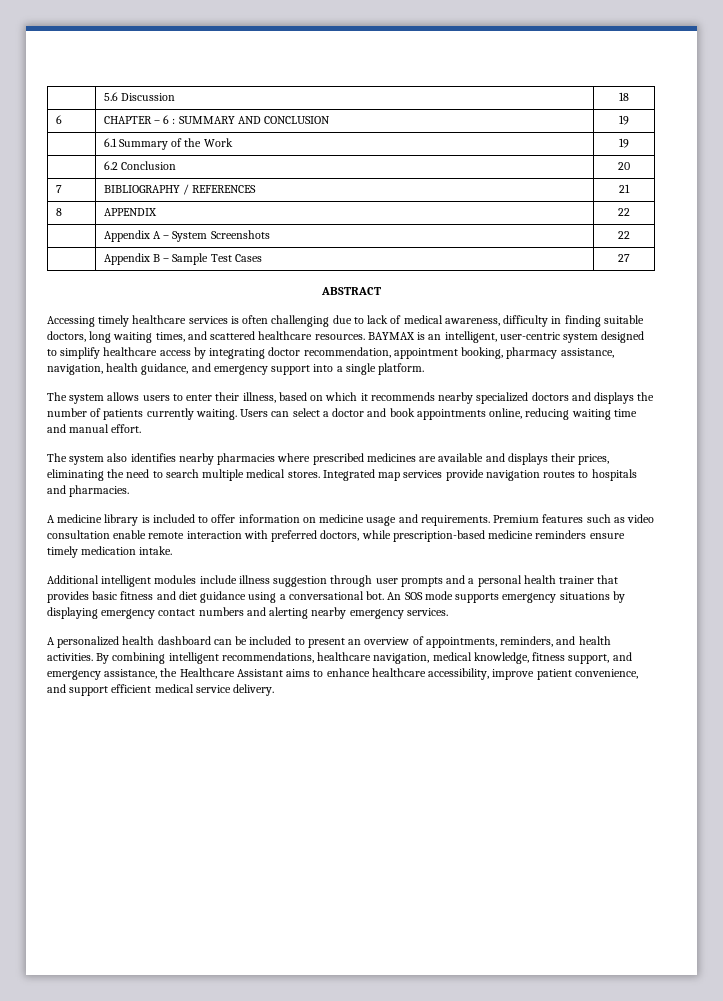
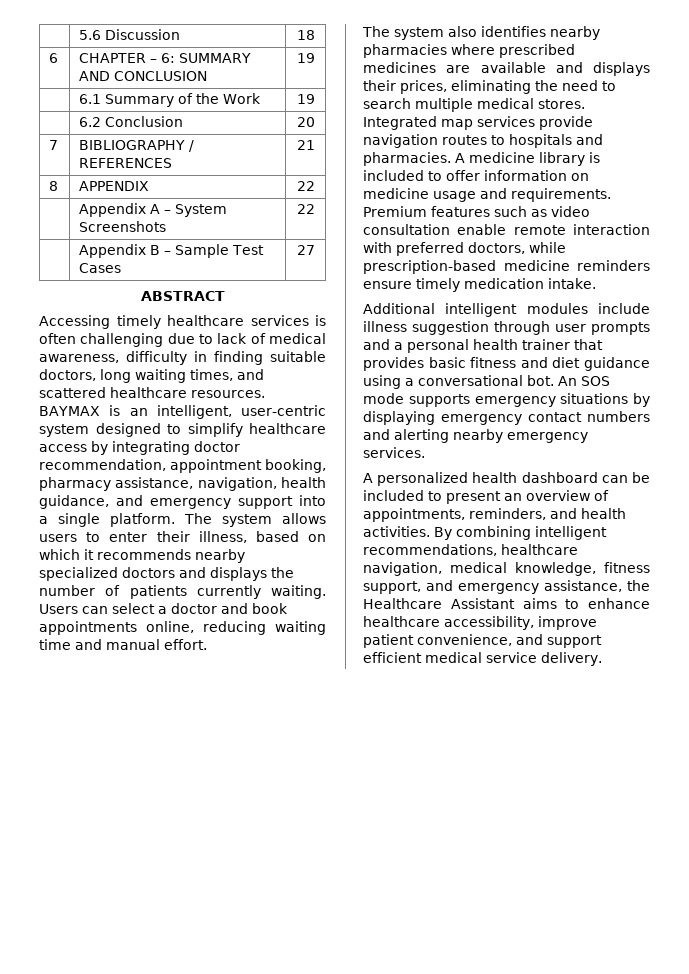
- 6 | CHAPTER – 6 : SUMMARY AND CONCLUSION | 19
+ 6 | CHAPTER – 6: SUMMARY AND CONCLUSION | 19
- BAYMAX is an intelligent, user-centric system designed to simplify healthcare access by integrating doctor recommendation, appointment booking, pharmacy assistance, navigation, health guidance, and emergency support into a single platform.
- The system allows users to enter their illness, based on which it recommends nearby specialized doctors and displays the number of patients currently waiting.
+ BAYMAX is an intelligent, user-centric system designed to simplify healthcare access by integrating doctor recommendation, appointment booking, pharmacy assistance, navigation, health guidance, and emergency support into a single platform. The system allows users to enter their illness, based on which it recommends nearby specialized doctors and displays the number of patients currently waiting.
- Integrated map services provide navigation routes to hospitals and pharmacies.
- A medicine library is included to offer information on medicine usage and requirements.
+ Integrated map services provide navigation routes to hospitals and pharmacies. A medicine library is included to offer information on medicine usage and requirements.

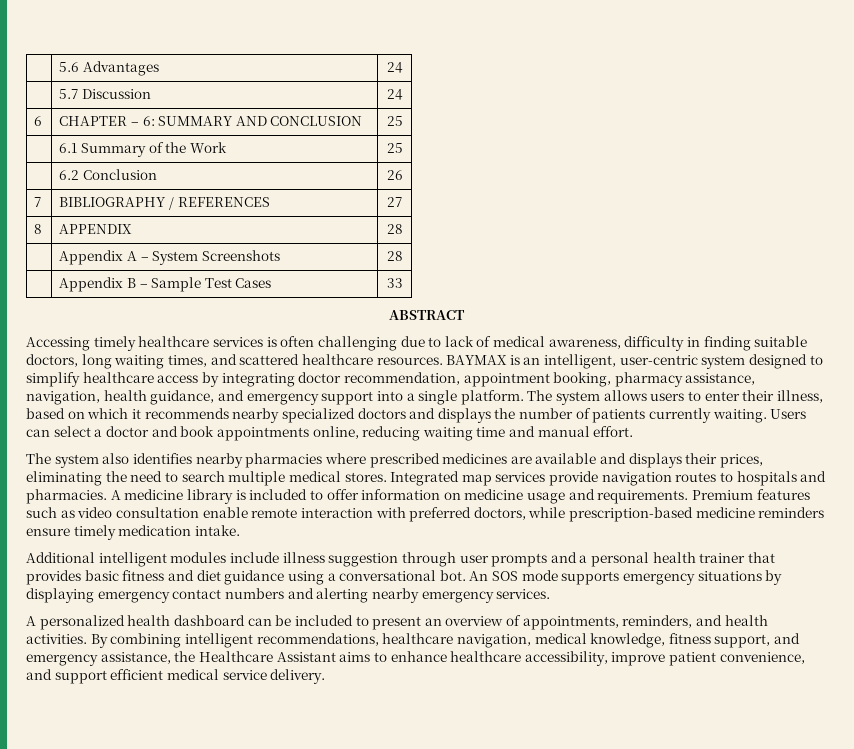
- | 5.6 Discussion | 18
+ | 5.6 Advantages | 24
+ | 5.7 Discussion | 24
- 6 | CHAPTER – 6: SUMMARY AND CONCLUSION | 19
+ 6 | CHAPTER – 6: SUMMARY AND CONCLUSION | 25
- | 6.1 Summary of the Work | 19
+ | 6.1 Summary of the Work | 25
- | 6.2 Conclusion | 20
+ | 6.2 Conclusion | 26
- 7 | BIBLIOGRAPHY / REFERENCES | 21
+ 7 | BIBLIOGRAPHY / REFERENCES | 27
- 8 | APPENDIX | 22
+ 8 | APPENDIX | 28
- | Appendix A – System Screenshots | 22
+ | Appendix A – System Screenshots | 28
- | Appendix B – Sample Test Cases | 27
+ | Appendix B – Sample Test Cases | 33

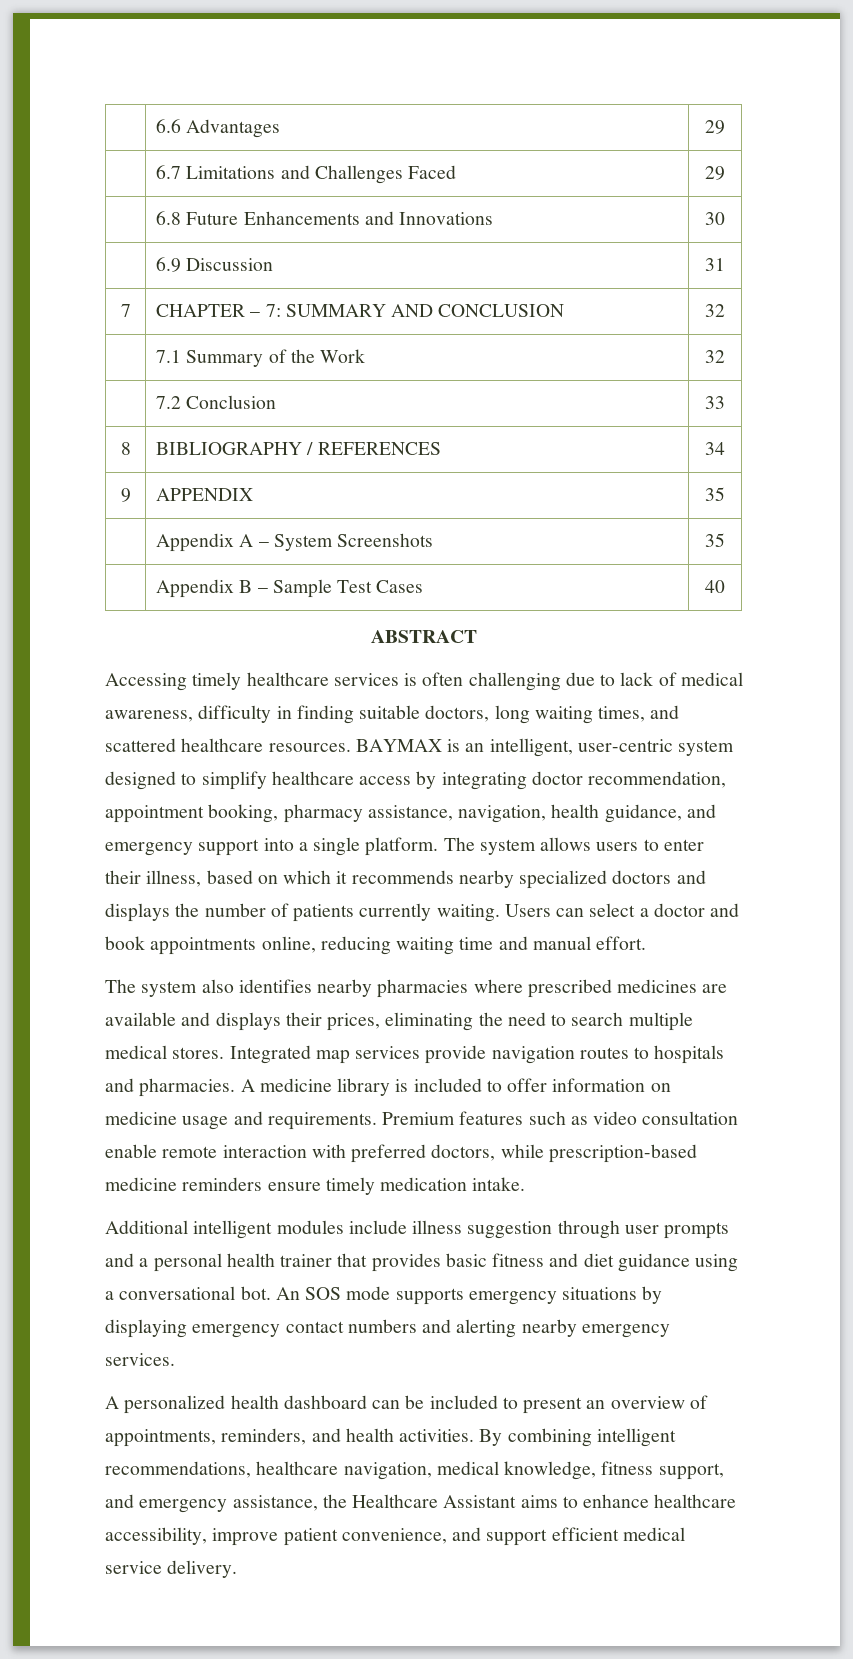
- | 5.6 Advantages | 24
- | 5.7 Discussion | 24
- 6 | CHAPTER – 6: SUMMARY AND CONCLUSION | 25
- | 6.1 Summary of the Work | 25
- | 6.2 Conclusion | 26
- 7 | BIBLIOGRAPHY / REFERENCES | 27
- 8 | APPENDIX | 28
+ | 6.6 Advantages | 29
+ | 6.7 Limitations and Challenges Faced | 29
+ | 6.8 Future Enhancements and Innovations | 30
+ | 6.9 Discussion | 31
+ 7 | CHAPTER – 7: SUMMARY AND CONCLUSION | 32
+ | 7.1 Summary of the Work | 32
+ | 7.2 Conclusion | 33
+ 8 | BIBLIOGRAPHY / REFERENCES | 34
+ 9 | APPENDIX | 35
- | Appendix A – System Screenshots | 28
+ | Appendix A – System Screenshots | 35
- | Appendix B – Sample Test Cases | 33
+ | Appendix B – Sample Test Cases | 40

